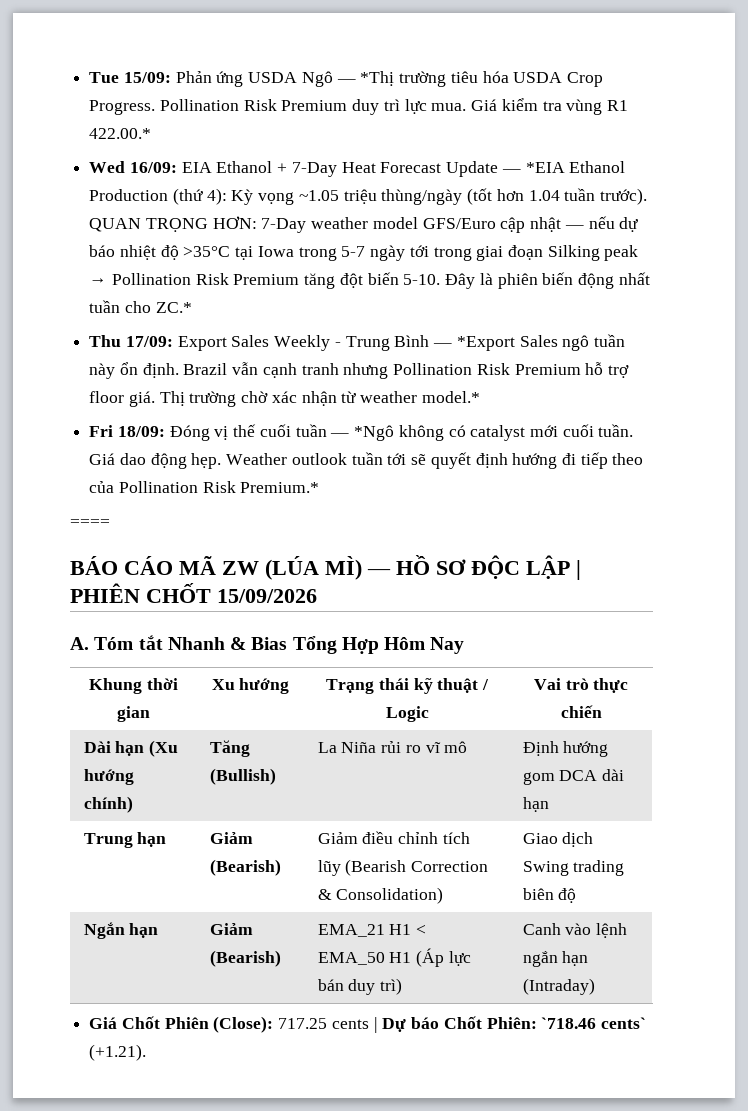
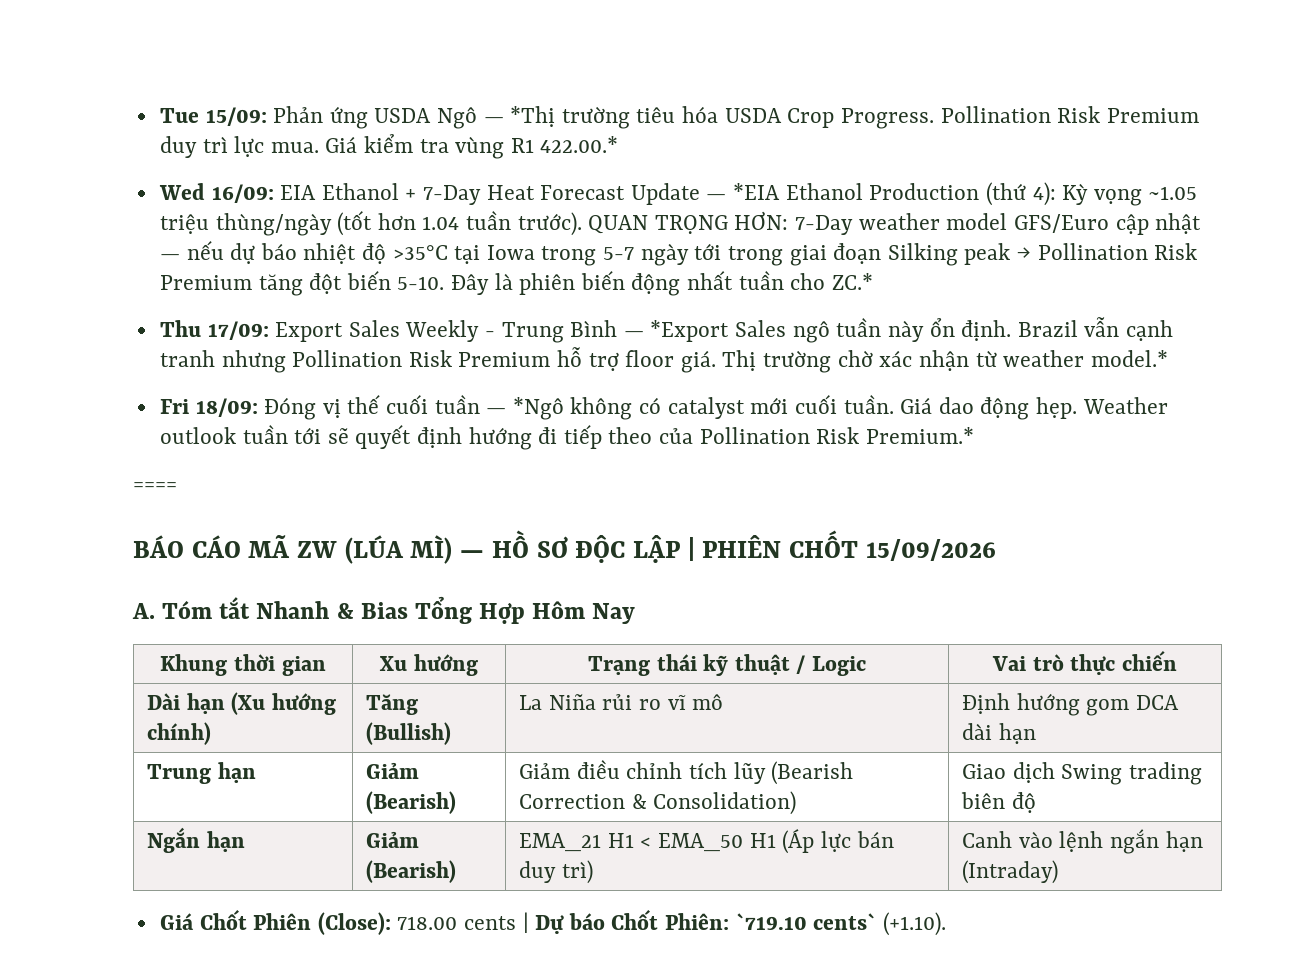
- Giá Chốt Phiên (Close): 717.25 cents | Dự báo Chốt Phiên: `718.46 cents` (+1.21).
+ Giá Chốt Phiên (Close): 718.00 cents | Dự báo Chốt Phiên: `719.10 cents` (+1.10).

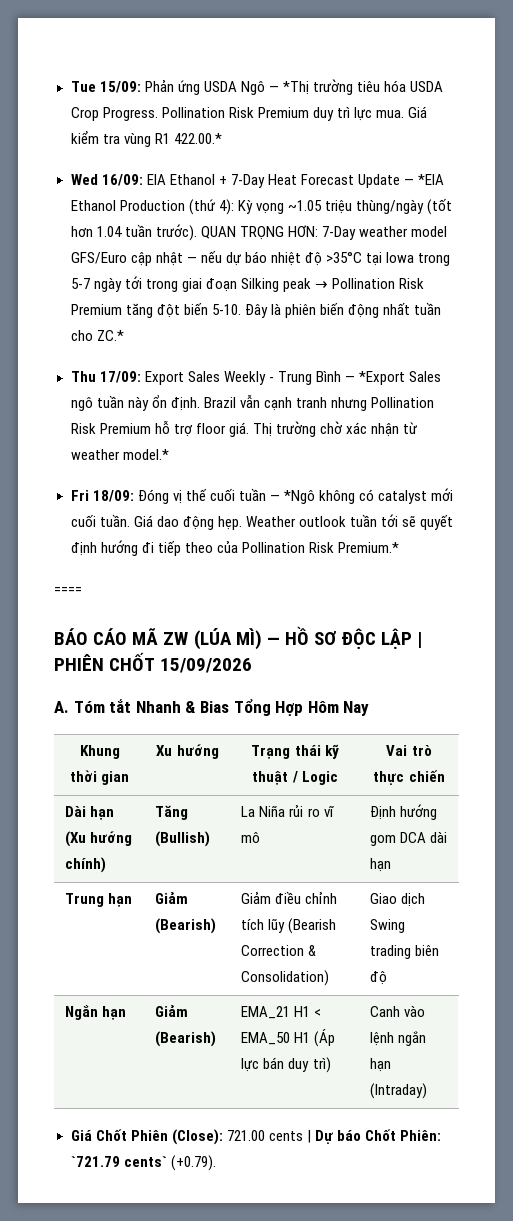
- Giá Chốt Phiên (Close): 718.00 cents | Dự báo Chốt Phiên: `719.10 cents` (+1.10).
+ Giá Chốt Phiên (Close): 721.00 cents | Dự báo Chốt Phiên: `721.79 cents` (+0.79).

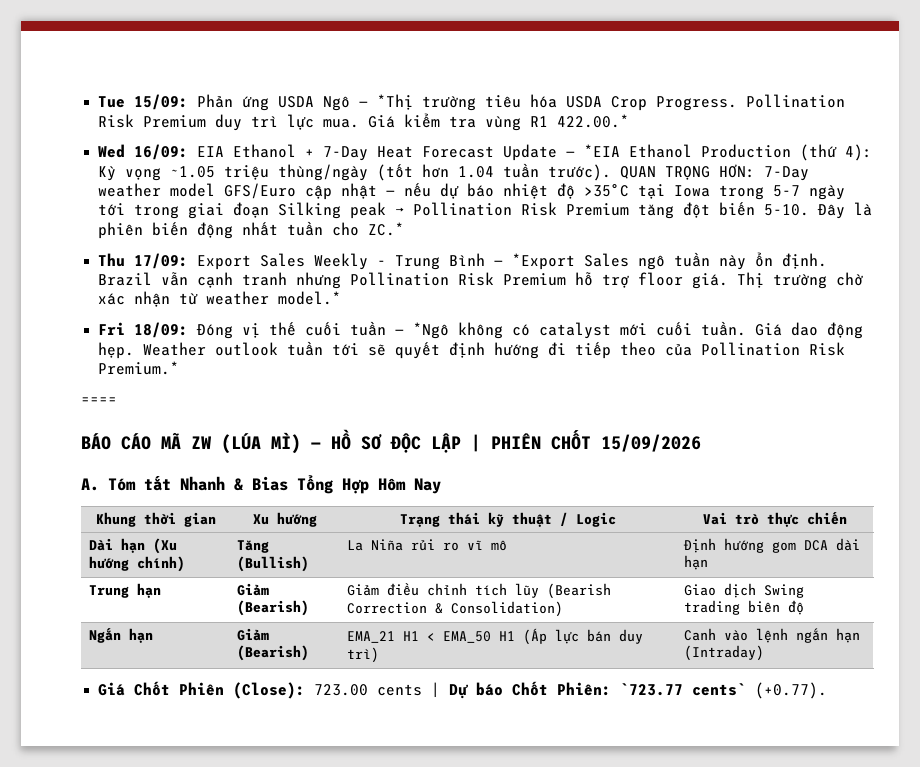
- Giá Chốt Phiên (Close): 721.00 cents | Dự báo Chốt Phiên: `721.79 cents` (+0.79).
+ Giá Chốt Phiên (Close): 723.00 cents | Dự báo Chốt Phiên: `723.77 cents` (+0.77).

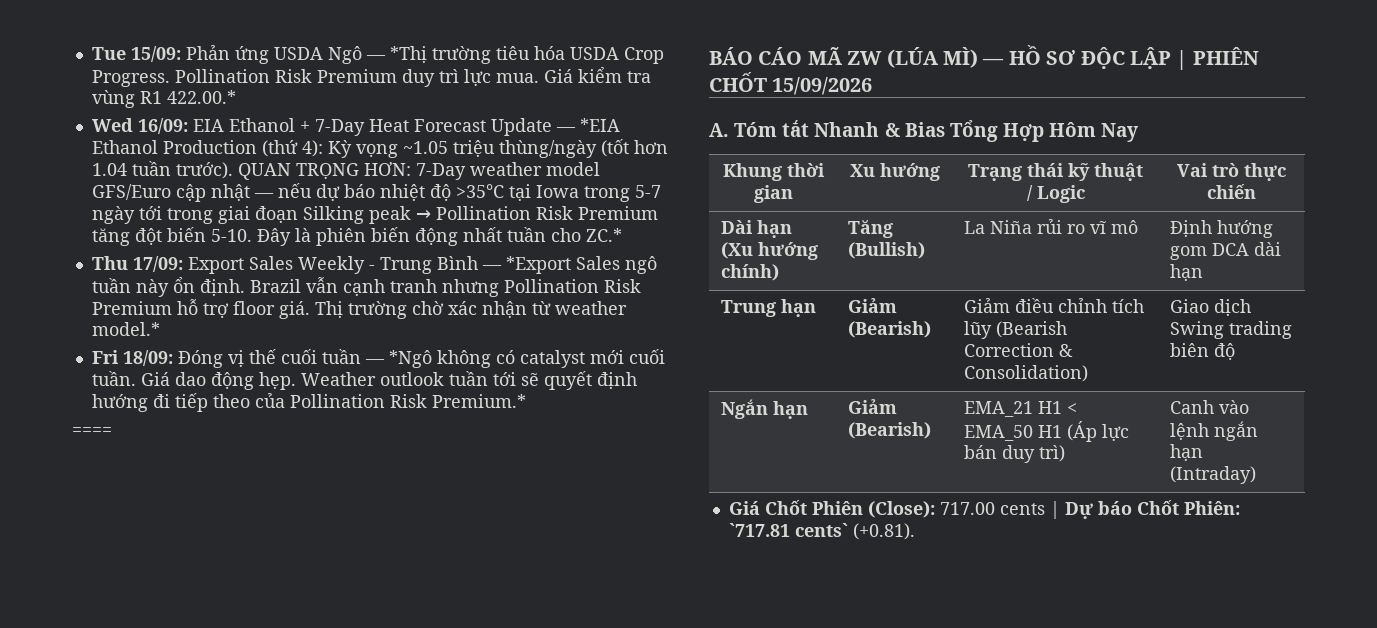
- Giá Chốt Phiên (Close): 723.00 cents | Dự báo Chốt Phiên: `723.77 cents` (+0.77).
+ Giá Chốt Phiên (Close): 717.00 cents | Dự báo Chốt Phiên: `717.81 cents` (+0.81).

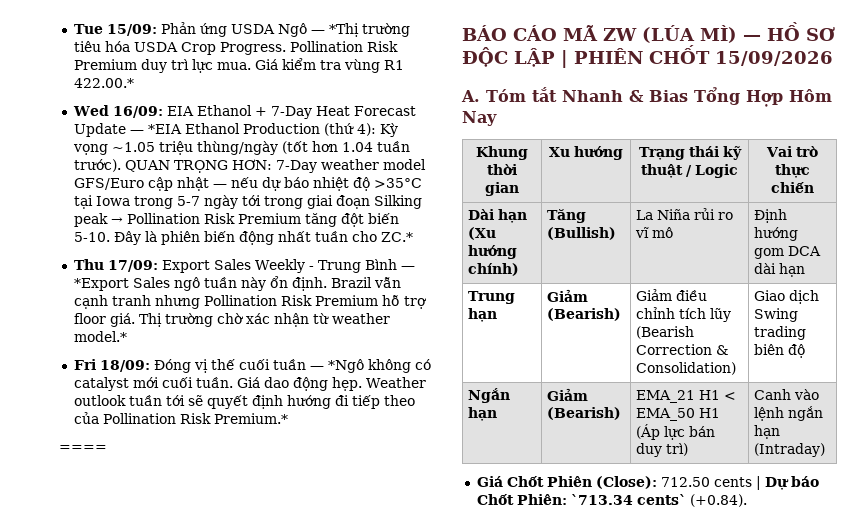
- Giá Chốt Phiên (Close): 717.00 cents | Dự báo Chốt Phiên: `717.81 cents` (+0.81).
+ Giá Chốt Phiên (Close): 712.50 cents | Dự báo Chốt Phiên: `713.34 cents` (+0.84).

